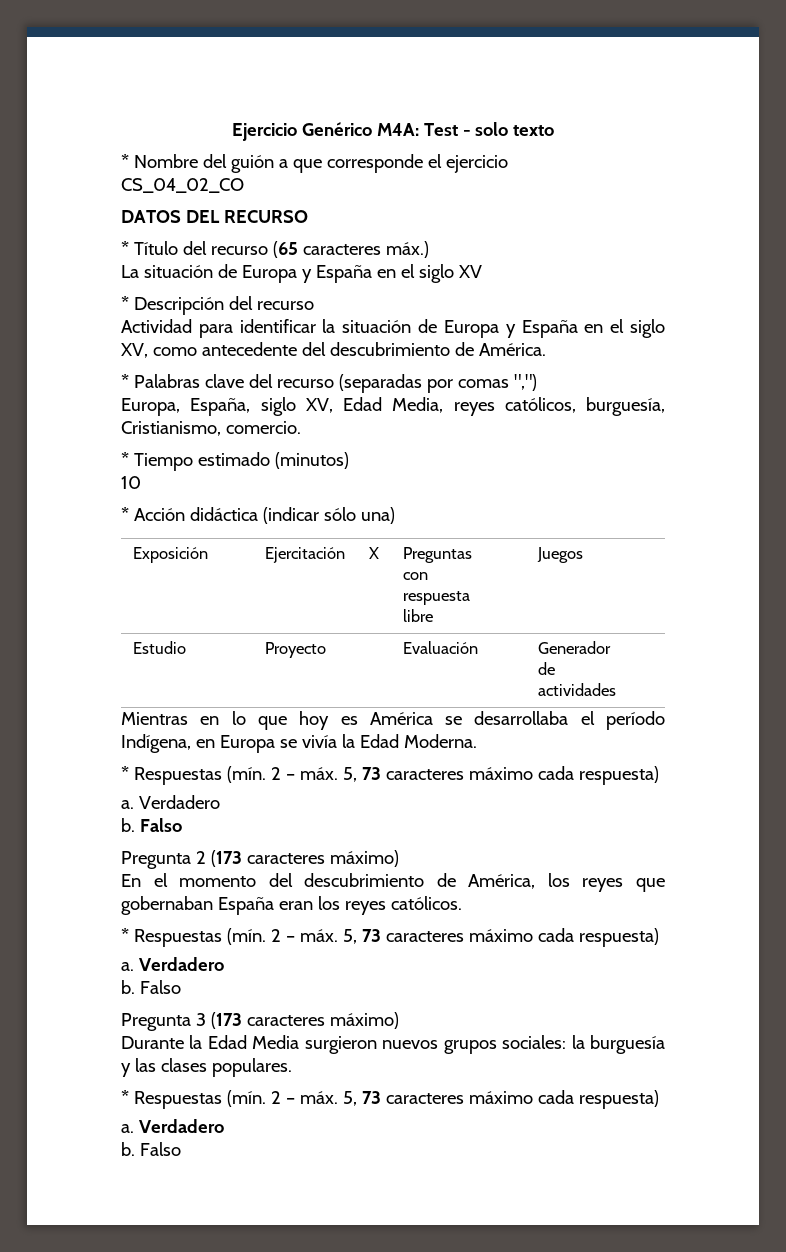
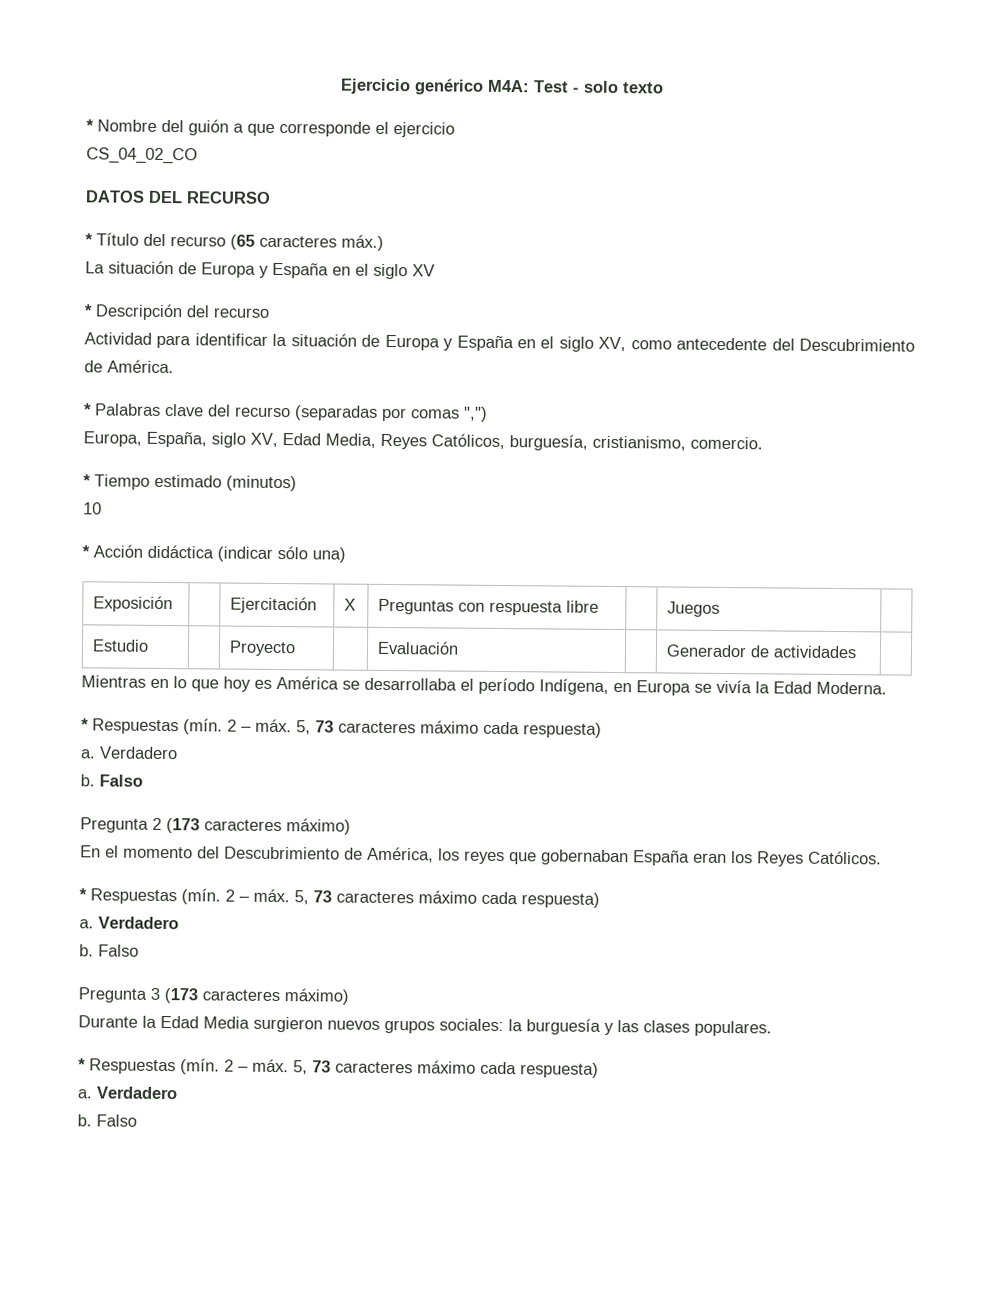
- Ejercicio Genérico M4A: Test - solo texto
+ Ejercicio genérico M4A: Test - solo texto
- Actividad para identificar la situación de Europa y España en el siglo XV, como antecedente del descubrimiento de América.
+ Actividad para identificar la situación de Europa y España en el siglo XV, como antecedente del Descubrimiento de América.
- Europa, España, siglo XV, Edad Media, reyes católicos, burguesía, Cristianismo, comercio.
+ Europa, España, siglo XV, Edad Media, Reyes Católicos, burguesía, cristianismo, comercio.
- En el momento del descubrimiento de América, los reyes que gobernaban España eran los reyes católicos.
+ En el momento del Descubrimiento de América, los reyes que gobernaban España eran los Reyes Católicos.

